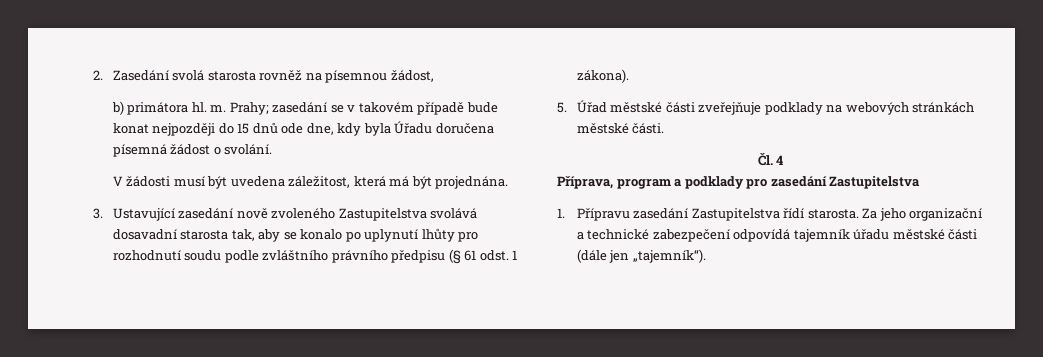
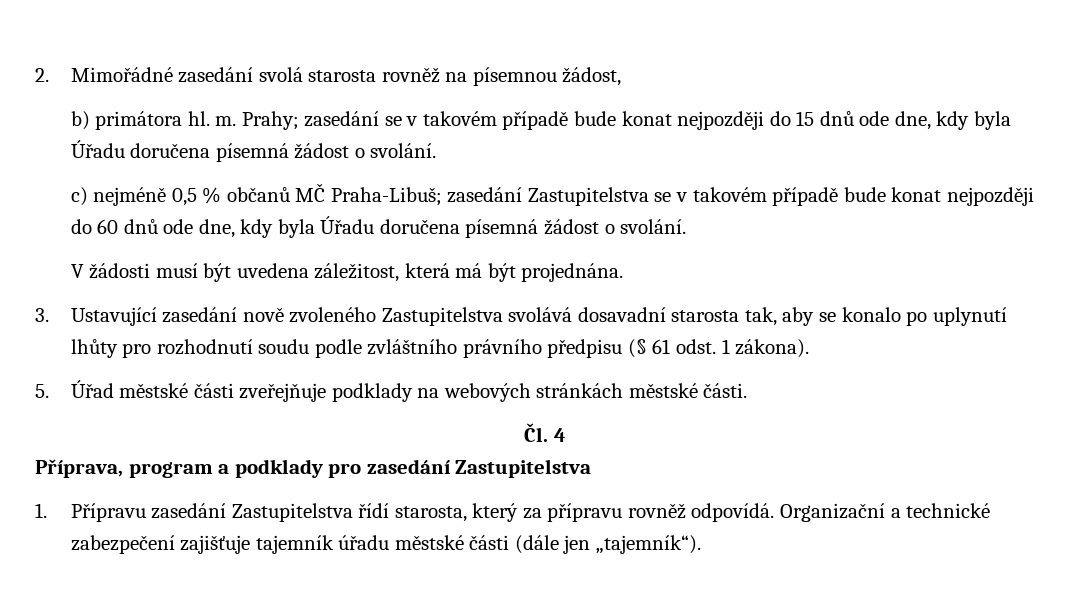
- 2. Zasedání svolá starosta rovněž na písemnou žádost,
+ 2. Mimořádné zasedání svolá starosta rovněž na písemnou žádost,
+ c) nejméně 0,5 % občanů MČ Praha-Libuš; zasedání Zastupitelstva se v takovém případě bude konat nejpozději do 60 dnů ode dne, kdy byla Úřadu doručena písemná žádost o svolání.
- 1. Přípravu zasedání Zastupitelstva řídí starosta. Za jeho organizační a technické zabezpečení odpovídá tajemník úřadu městské části (dále jen „tajemník“).
+ 1. Přípravu zasedání Zastupitelstva řídí starosta, který za přípravu rovněž odpovídá. Organizační a technické zabezpečení zajišťuje tajemník úřadu městské části (dále jen „tajemník“).

